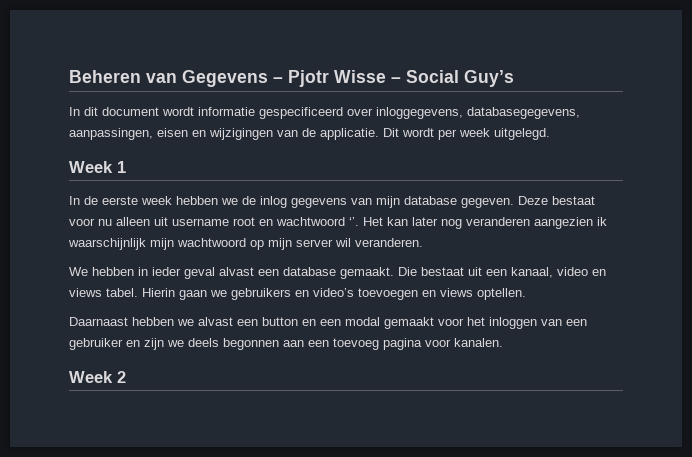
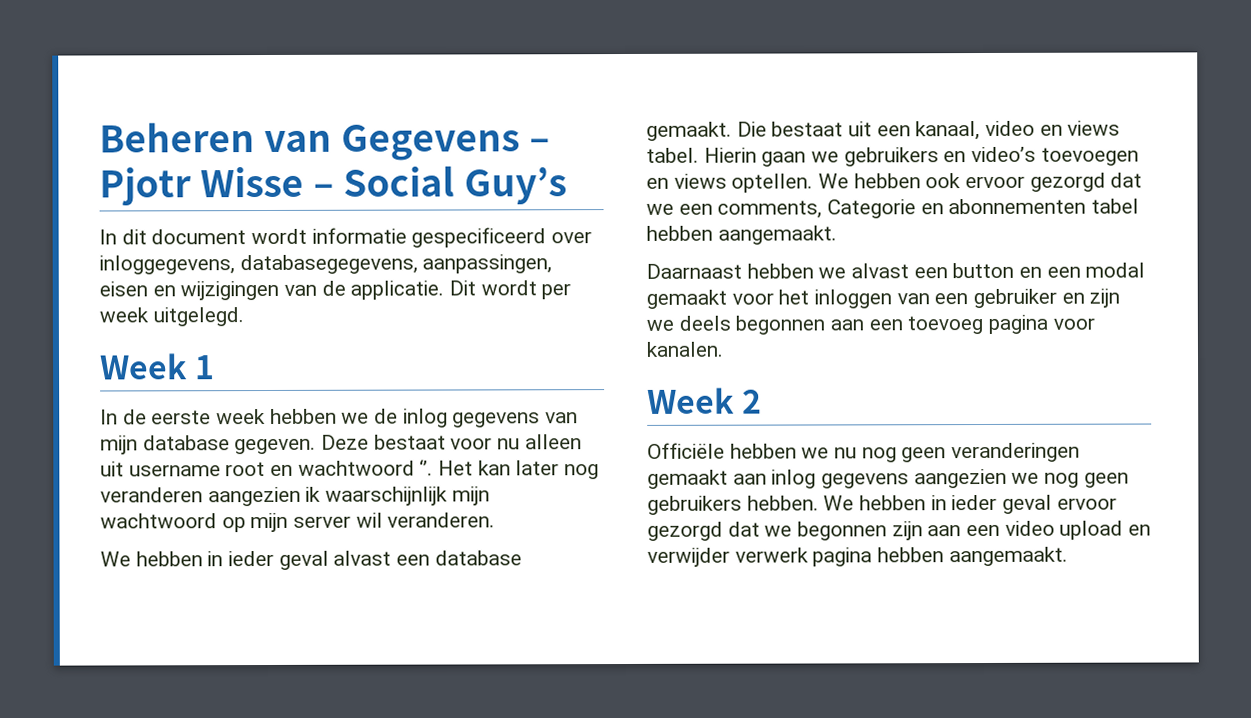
+ We hebben ook ervoor gezorgd dat we een comments, Categorie en abonnementen tabel hebben aangemaakt.
+ Officiële hebben we nu nog geen veranderingen gemaakt aan inlog gegevens aangezien we nog geen gebruikers hebben. We hebben in ieder geval ervoor gezorgd dat we begonnen zijn aan een video upload en verwijder verwerk pagina hebben aangemaakt.

